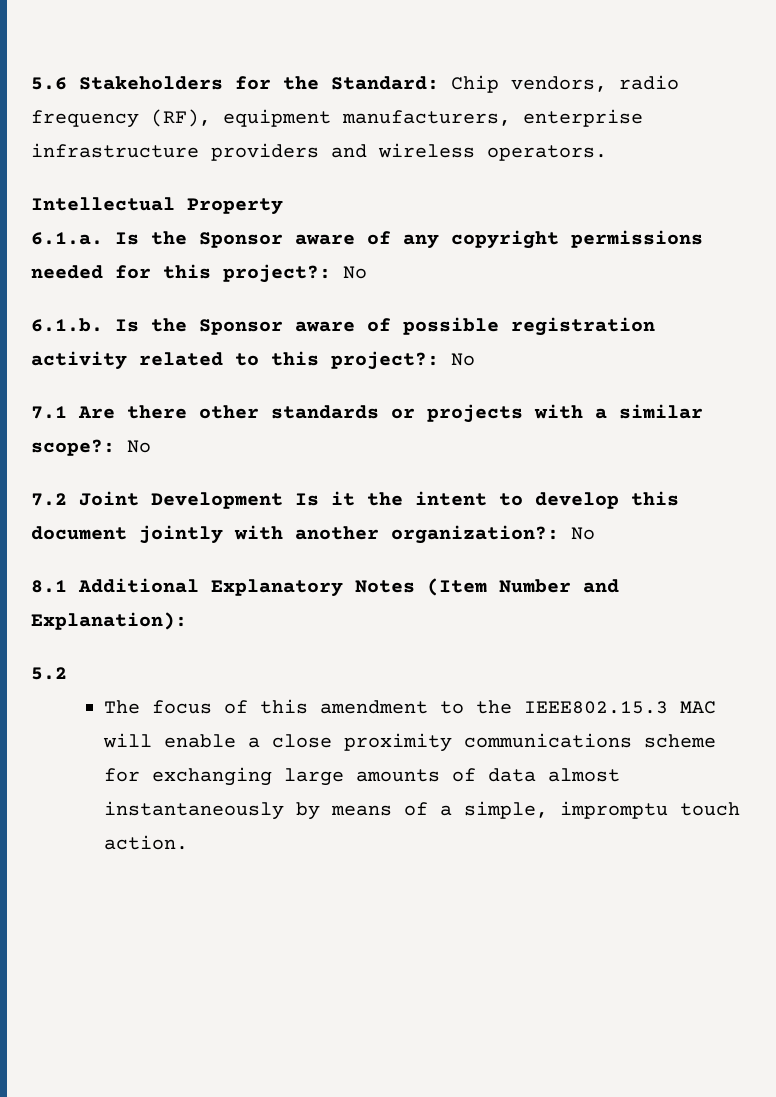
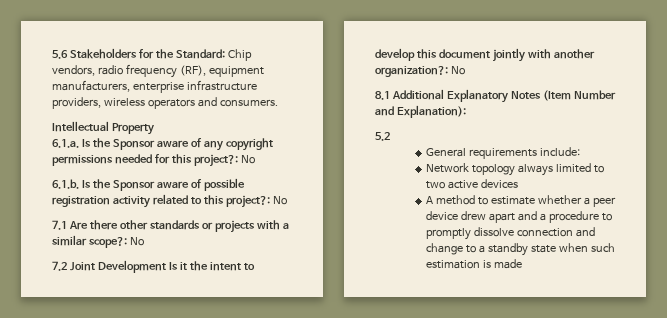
- 5.6 Stakeholders for the Standard: Chip vendors, radio frequency (RF), equipment manufacturers, enterprise infrastructure providers and wireless operators.
+ 5.6 Stakeholders for the Standard: Chip vendors, radio frequency (RF), equipment manufacturers, enterprise infrastructure providers, wireless operators and consumers.
- The focus of this amendment to the IEEE802.15.3 MAC will enable a close proximity communications scheme for exchanging large amounts of data almost instantaneously by means of a simple, impromptu touch action.
+ General requirements include:
+ Network topology always limited to two active devices
+ A method to estimate whether a peer device drew apart and a procedure to promptly dissolve connection and change to a standby state when such estimation is made

